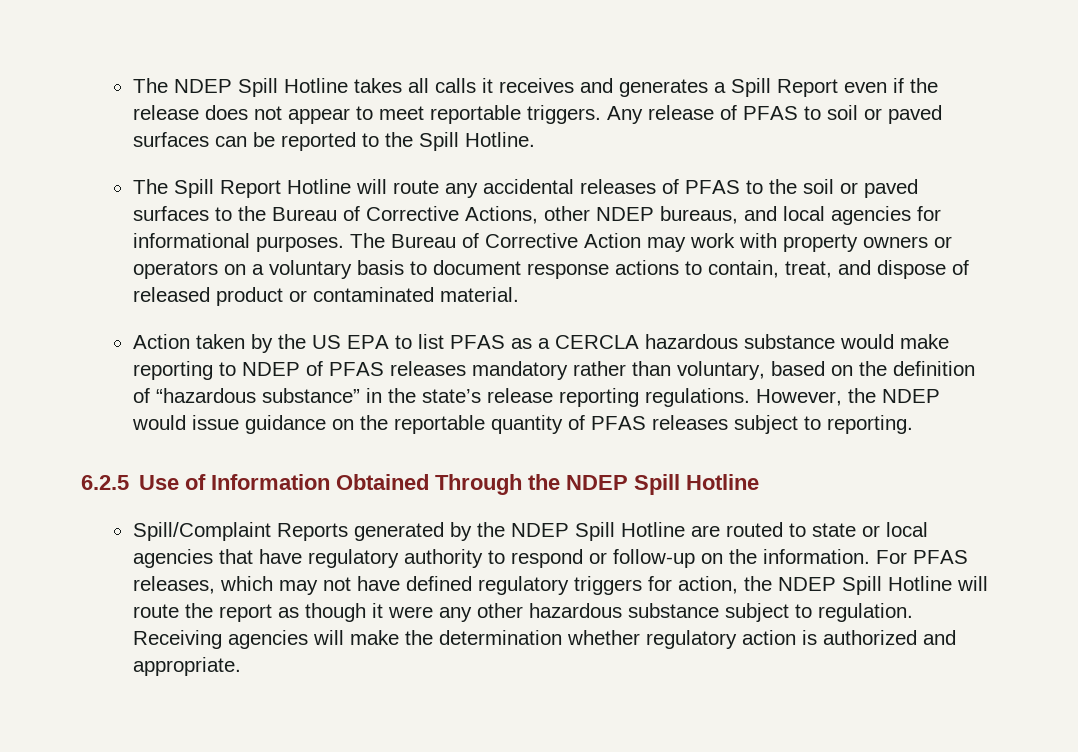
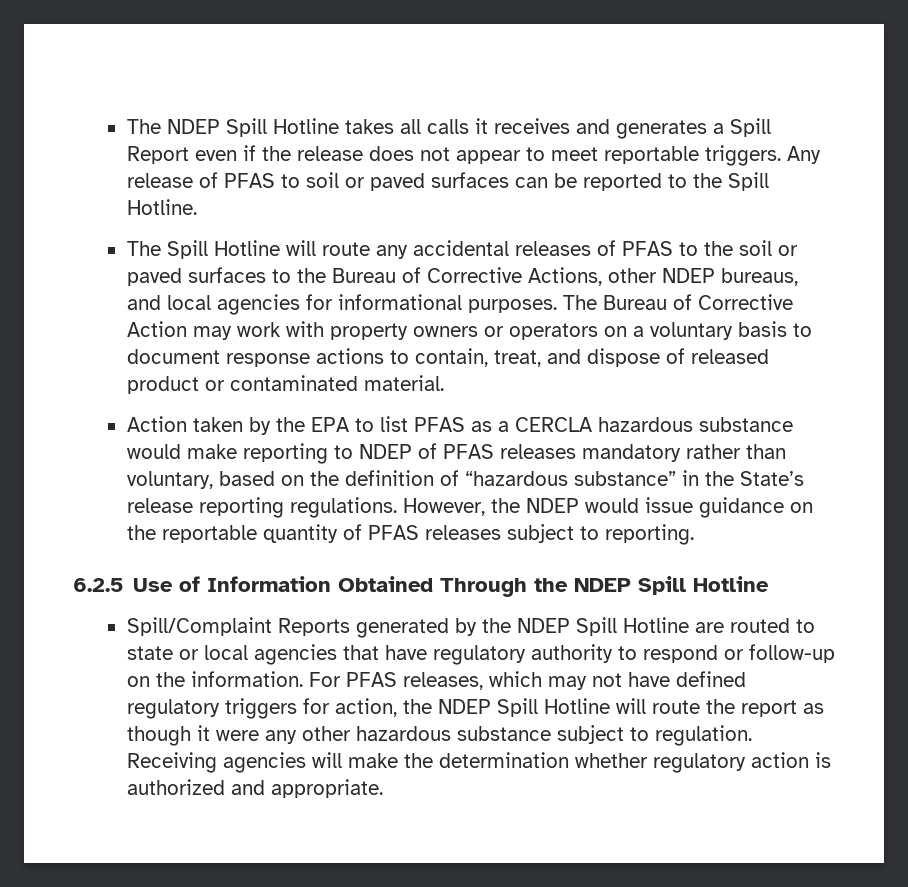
- The Spill Report Hotline will route any accidental releases of PFAS to the soil or paved surfaces to the Bureau of Corrective Actions, other NDEP bureaus, and local agencies for informational purposes.
+ The Spill Hotline will route any accidental releases of PFAS to the soil or paved surfaces to the Bureau of Corrective Actions, other NDEP bureaus, and local agencies for informational purposes.
- Action taken by the US EPA to list PFAS as a CERCLA hazardous substance would make reporting to NDEP of PFAS releases mandatory rather than voluntary, based on the definition of “hazardous substance” in the state’s release reporting regulations.
+ Action taken by the EPA to list PFAS as a CERCLA hazardous substance would make reporting to NDEP of PFAS releases mandatory rather than voluntary, based on the definition of “hazardous substance” in the State’s release reporting regulations.

